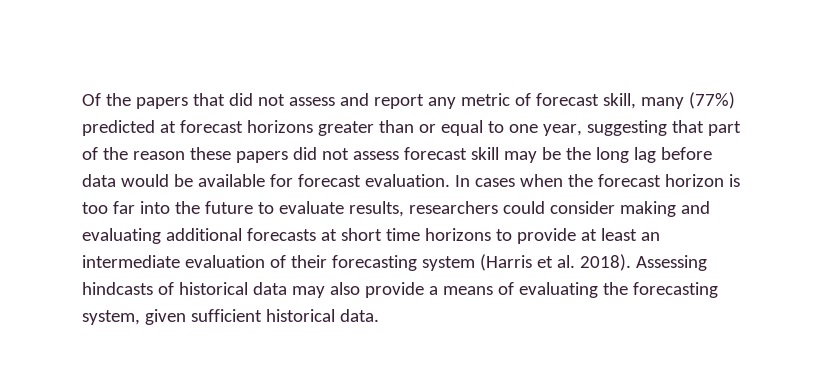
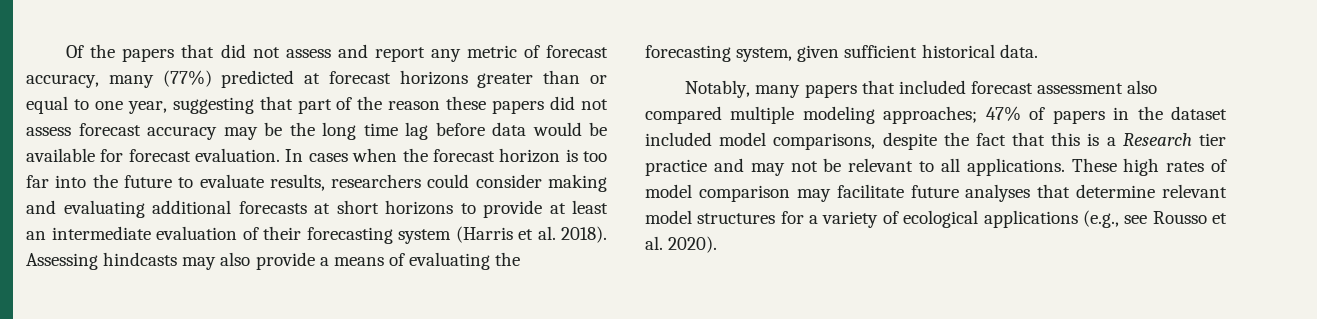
- Of the papers that did not assess and report any metric of forecast skill, many (77%) predicted at forecast horizons greater than or equal to one year, suggesting that part of the reason these papers did not assess forecast skill may be the long lag before data would be available for forecast evaluation.
+ Of the papers that did not assess and report any metric of forecast accuracy, many (77%) predicted at forecast horizons greater than or equal to one year, suggesting that part of the reason these papers did not assess forecast accuracy may be the long time lag before data would be available for forecast evaluation.
- In cases when the forecast horizon is too far into the future to evaluate results, researchers could consider making and evaluating additional forecasts at short time horizons to provide at least an intermediate evaluation of their forecasting system (Harris et al. 2018).
+ In cases when the forecast horizon is too far into the future to evaluate results, researchers could consider making and evaluating additional forecasts at short horizons to provide at least an intermediate evaluation of their forecasting system (Harris et al. 2018).
- Assessing hindcasts of historical data may also provide a means of evaluating the forecasting system, given sufficient historical data.
+ Assessing hindcasts may also provide a means of evaluating the forecasting system, given sufficient historical data.
+ Notably, many papers that included forecast assessment also compared multiple modeling approaches; 47% of papers in the dataset included model comparisons, despite the fact that this is a Research tier practice and may not be relevant to all applications. These high rates of model comparison may facilitate future analyses that determine relevant model structures for a variety of ecological applications (e.g., see Rousso et al. 2020).

